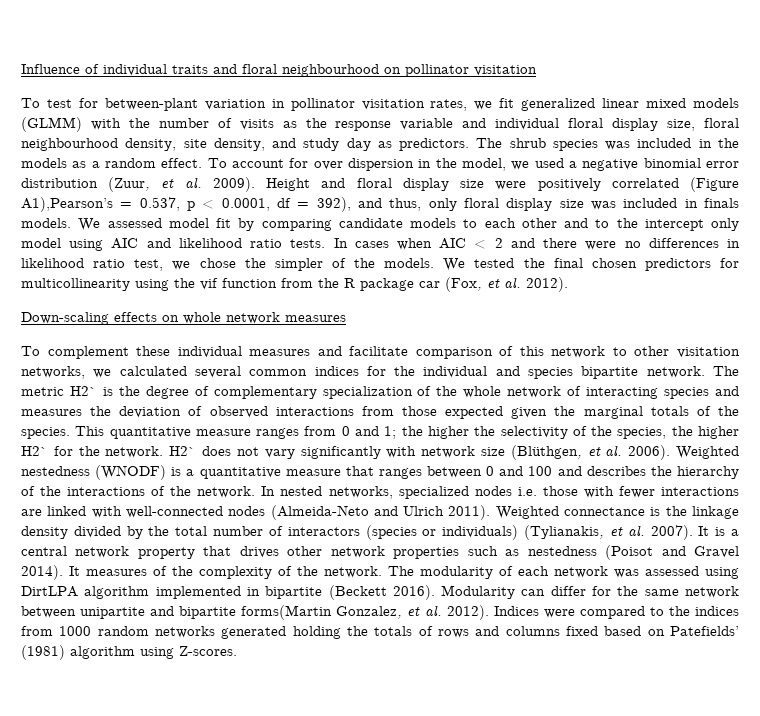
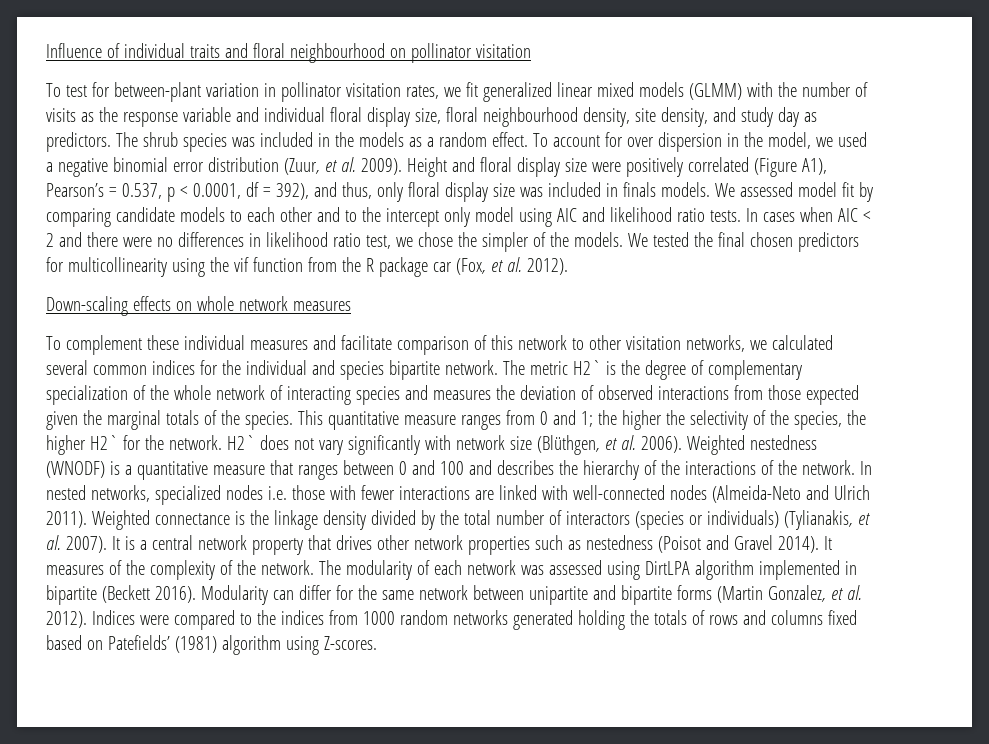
- Height and floral display size were positively correlated (Figure A1),Pearson’s = 0.537, p < 0.0001, df = 392), and thus, only floral display size was included in finals models.
+ Height and floral display size were positively correlated (Figure A1), Pearson’s = 0.537, p < 0.0001, df = 392), and thus, only floral display size was included in finals models.
- Modularity can differ for the same network between unipartite and bipartite forms(Martin Gonzalez, et al. 2012).
+ Modularity can differ for the same network between unipartite and bipartite forms (Martin Gonzalez, et al. 2012).

